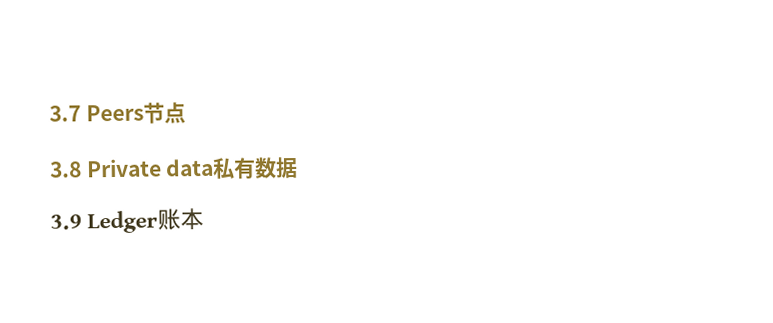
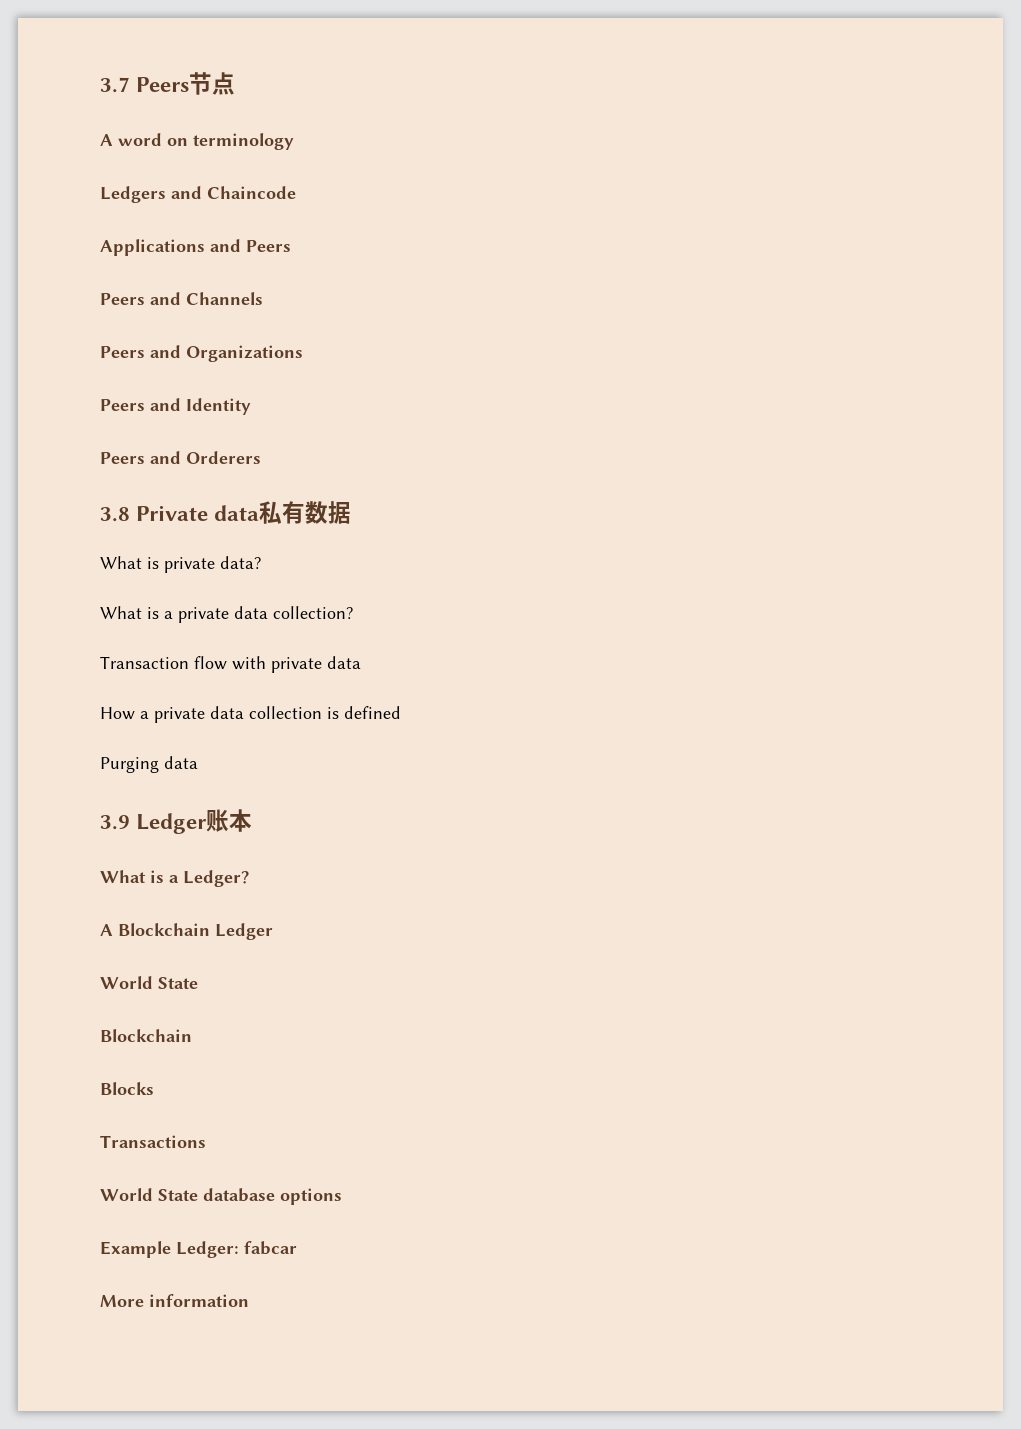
+ A word on terminology
+ Ledgers and Chaincode
+ Applications and Peers
+ Peers and Channels
+ Peers and Organizations
+ Peers and Identity
+ Peers and Orderers
+ What is private data?
+ What is a private data collection?
+ Transaction flow with private data
+ How a private data collection is defined
+ Purging data
  3.9 Ledger账本
+ What is a Ledger?
+ A Blockchain Ledger
+ World State
+ Blockchain
+ Blocks
+ Transactions
+ World State database options
+ Example Ledger: fabcar
+ More information

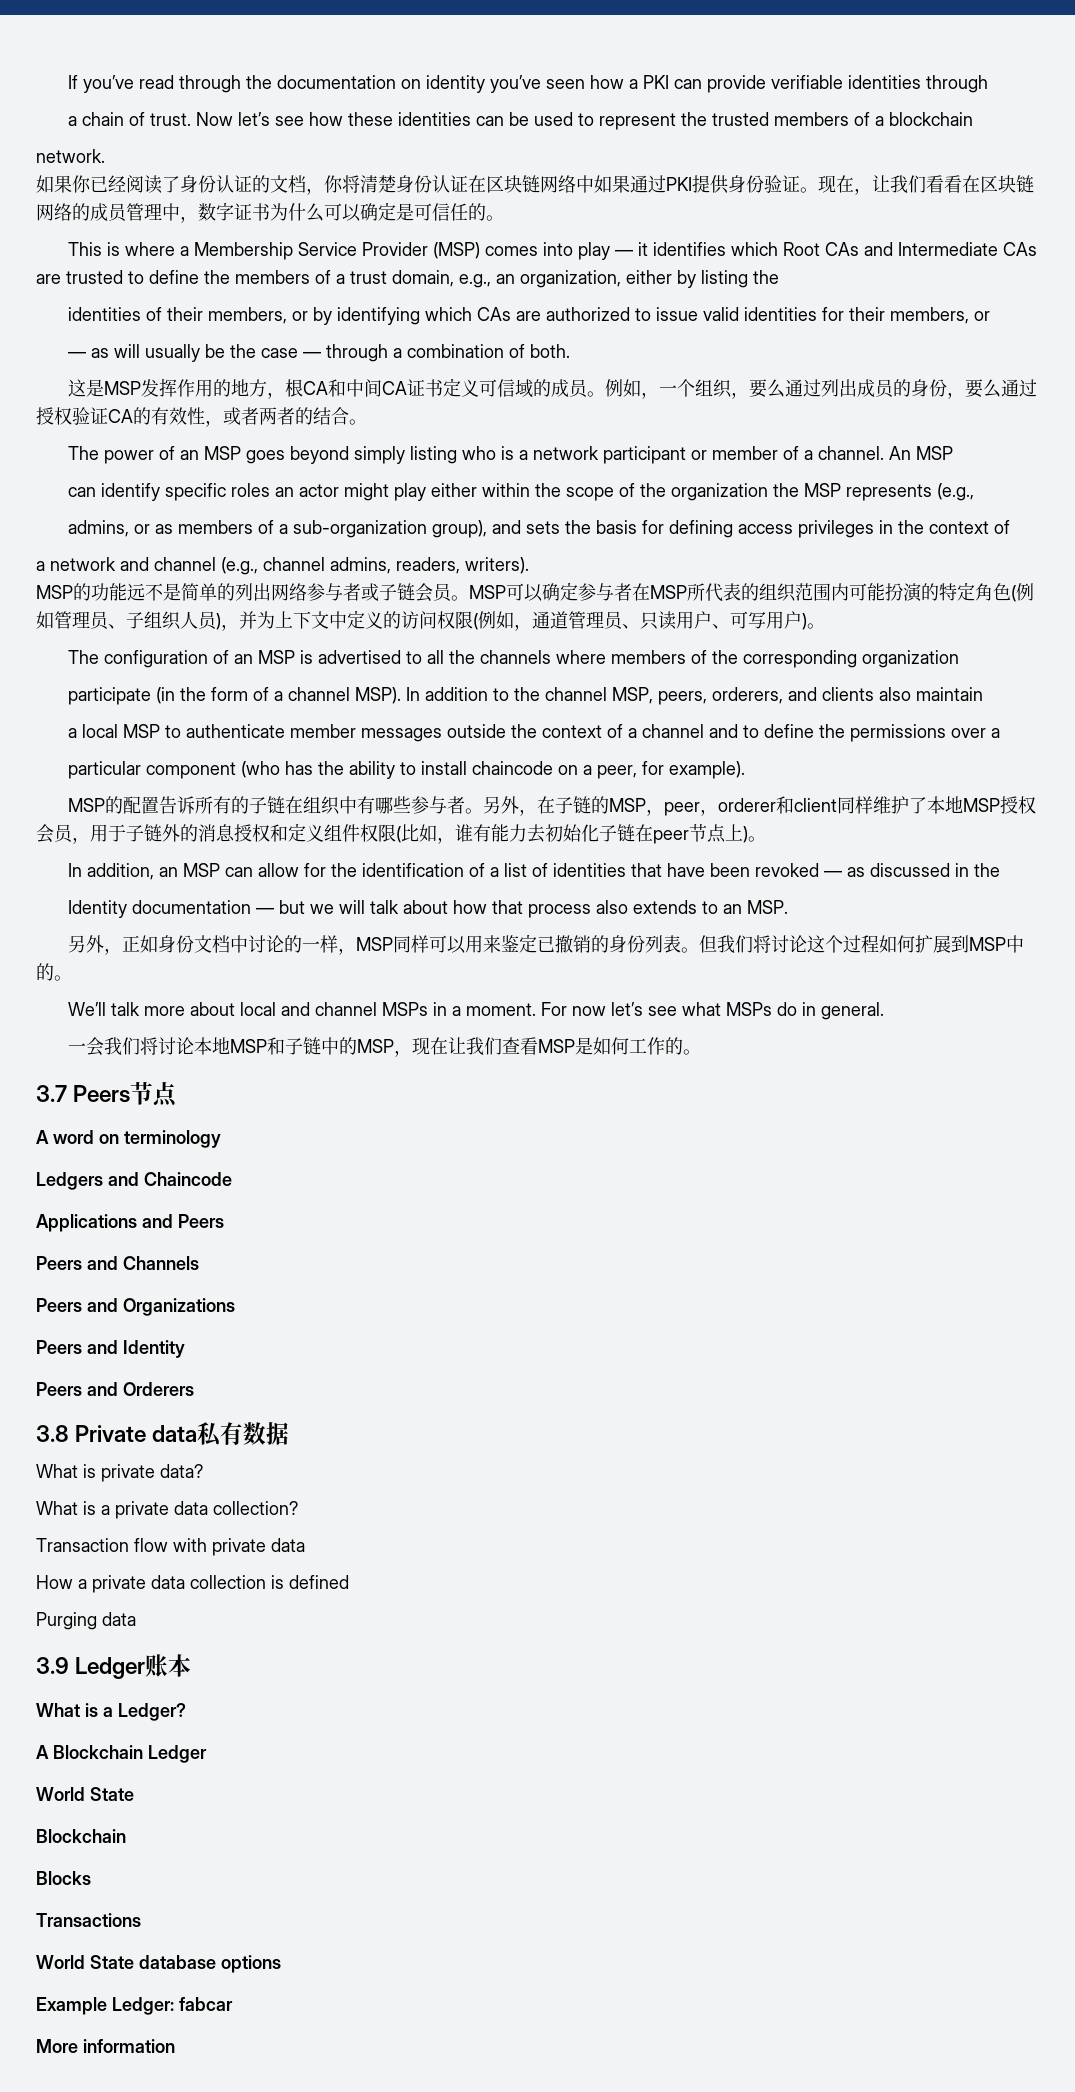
+ If you’ve read through the documentation on identity you’ve seen how a PKI can provide verifiable identities through
+ a chain of trust. Now let’s see how these identities can be used to represent the trusted members of a blockchain
+ network.
+ 如果你已经阅读了身份认证的文档，你将清楚身份认证在区块链网络中如果通过PKI提供身份验证。现在，让我们看看在区块链网络的成员管理中，数字证书为什么可以确定是可信任的。
+ This is where a Membership Service Provider (MSP) comes into play — it identifies which Root CAs and Intermediate CAs are trusted to define the members of a trust domain, e.g., an organization, either by listing the
+ identities of their members, or by identifying which CAs are authorized to issue valid identities for their members, or
+ — as will usually be the case — through a combination of both.
+ 这是MSP发挥作用的地方，根CA和中间CA证书定义可信域的成员。例如，一个组织，要么通过列出成员的身份，要么通过授权验证CA的有效性，或者两者的结合。
+ The power of an MSP goes beyond simply listing who is a network participant or member of a channel. An MSP
+ can identify specific roles an actor might play either within the scope of the organization the MSP represents (e.g.,
+ admins, or as members of a sub-organization group), and sets the basis for defining access privileges in the context of
+ a network and channel (e.g., channel admins, readers, writers).
+ MSP的功能远不是简单的列出网络参与者或子链会员。MSP可以确定参与者在MSP所代表的组织范围内可能扮演的特定角色(例如管理员、子组织人员)，并为上下文中定义的访问权限(例如，通道管理员、只读用户、可写用户)。
+ The configuration of an MSP is advertised to all the channels where members of the corresponding organization
+ participate (in the form of a channel MSP). In addition to the channel MSP, peers, orderers, and clients also maintain
+ a local MSP to authenticate member messages outside the context of a channel and to define the permissions over a
+ particular component (who has the ability to install chaincode on a peer, for example).
+ MSP的配置告诉所有的子链在组织中有哪些参与者。另外，在子链的MSP，peer，orderer和client同样维护了本地MSP授权会员，用于子链外的消息授权和定义组件权限(比如，谁有能力去初始化子链在peer节点上)。
+ In addition, an MSP can allow for the identification of a list of identities that have been revoked — as discussed in the
+ Identity documentation — but we will talk about how that process also extends to an MSP.
+ 另外，正如身份文档中讨论的一样，MSP同样可以用来鉴定已撤销的身份列表。但我们将讨论这个过程如何扩展到MSP中的。
+ We’ll talk more about local and channel MSPs in a moment. For now let’s see what MSPs do in general.
+ 一会我们将讨论本地MSP和子链中的MSP，现在让我们查看MSP是如何工作的。

